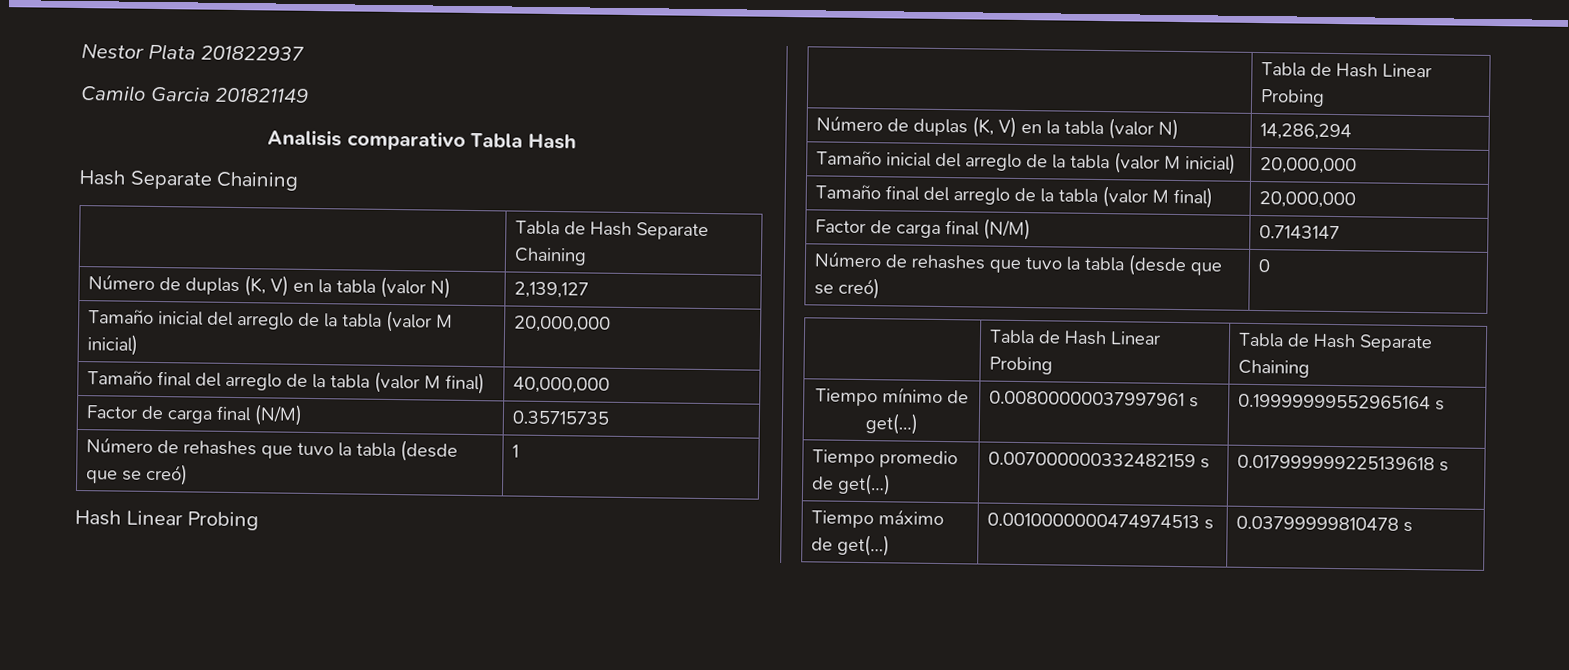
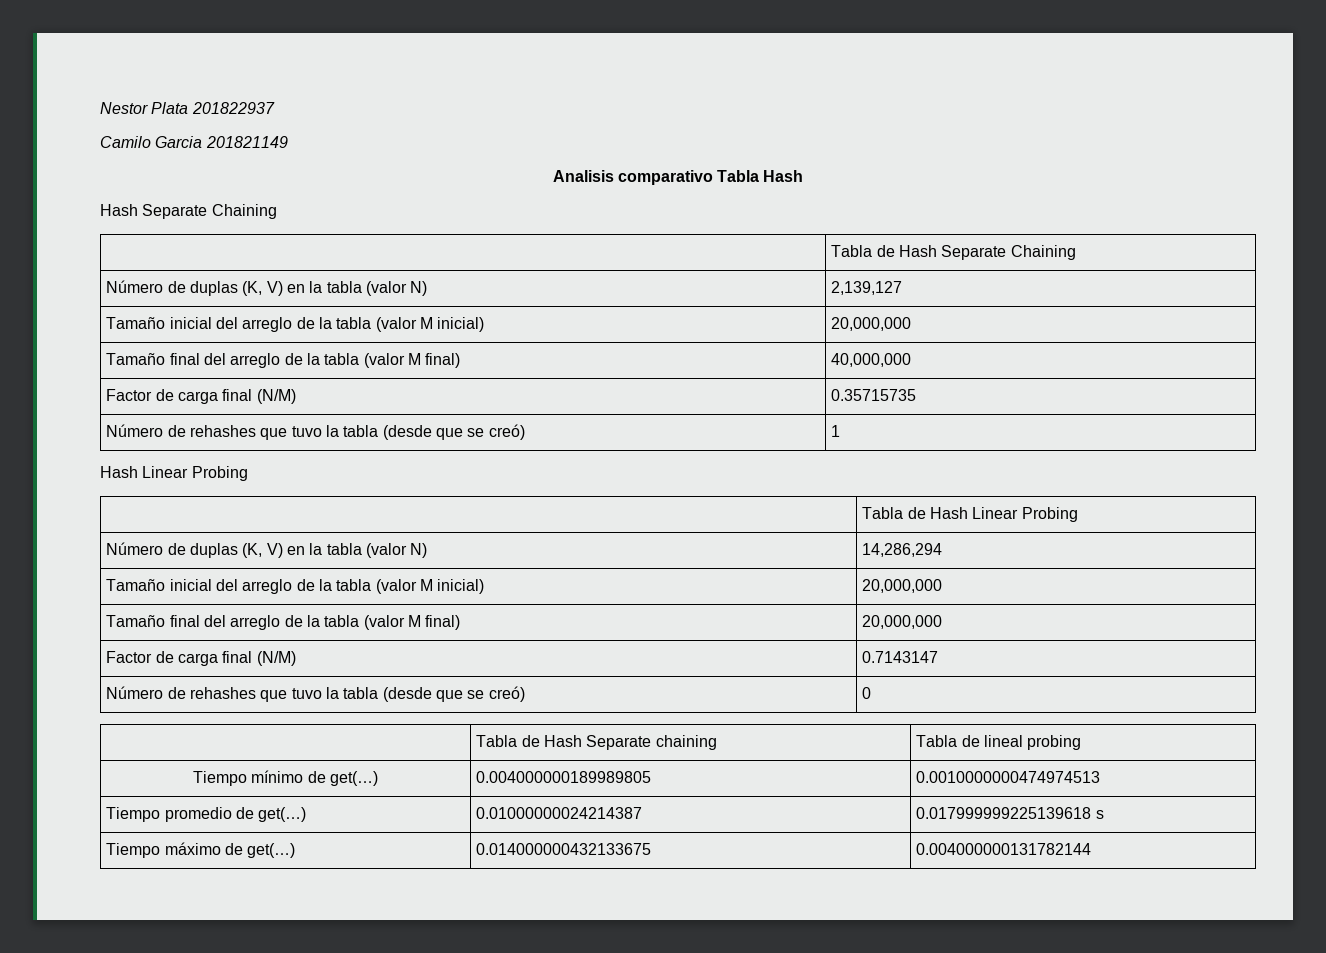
- | Tabla de Hash Linear Probing | Tabla de Hash Separate Chaining
+ | Tabla de Hash Separate chaining | Tabla de lineal probing
- Tiempo mínimo de get(…) | 0.00800000037997961 s | 0.19999999552965164 s
+ Tiempo mínimo de get(…) | 0.004000000189989805 | 0.0010000000474974513
- Tiempo promedio de get(…) | 0.007000000332482159 s | 0.017999999225139618 s
+ Tiempo promedio de get(…) | 0.01000000024214387 | 0.017999999225139618 s
- Tiempo máximo de get(…) | 0.0010000000474974513 s | 0.03799999810478 s
+ Tiempo máximo de get(…) | 0.014000000432133675 | 0.004000000131782144

